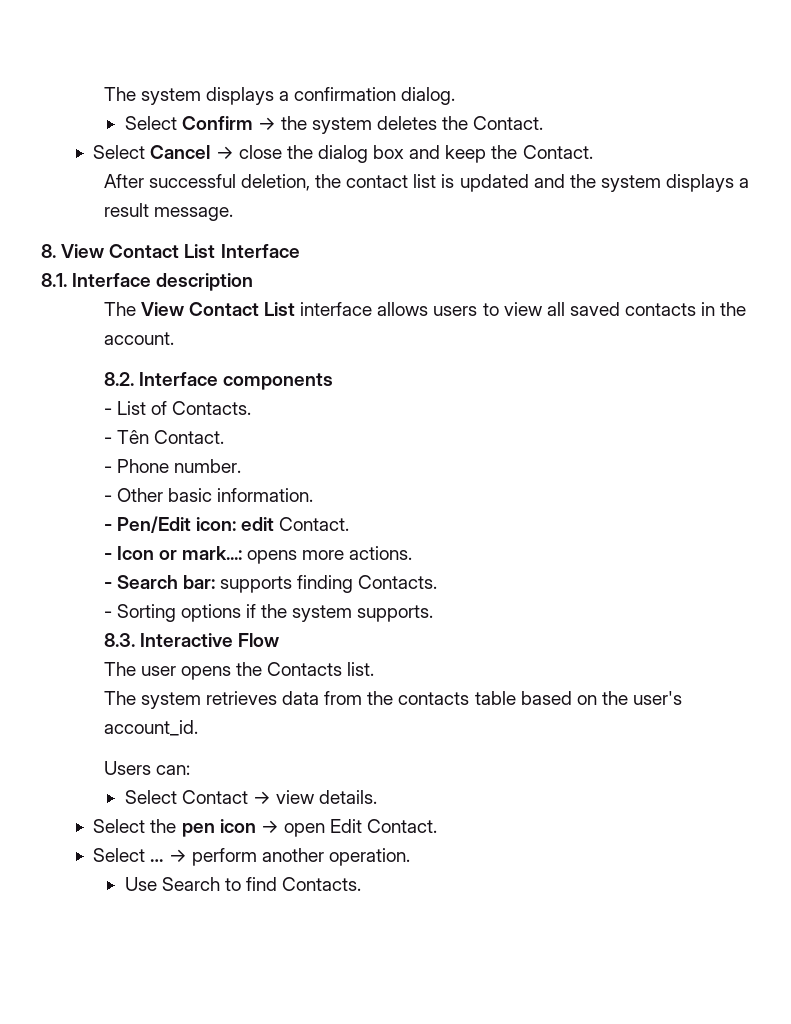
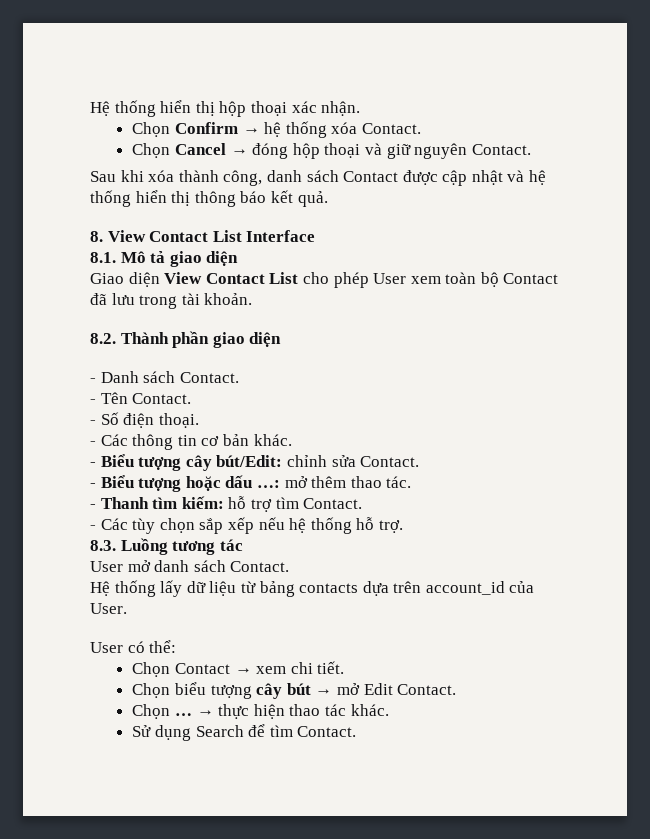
- The system displays a confirmation dialog.
- Select Confirm → the system deletes the Contact.
- Select Cancel → close the dialog box and keep the Contact.
- After successful deletion, the contact list is updated and the system displays a result message.
+ Hệ thống hiển thị hộp thoại xác nhận.
+ Chọn Confirm → hệ thống xóa Contact.
+ Chọn Cancel → đóng hộp thoại và giữ nguyên Contact.
+ Sau khi xóa thành công, danh sách Contact được cập nhật và hệ thống hiển thị thông báo kết quả.
- 8.1. Interface description
- The View Contact List interface allows users to view all saved contacts in the account.
- 8.2. Interface components
- - List of Contacts.
+ 8.1. Mô tả giao diện
+ Giao diện View Contact List cho phép User xem toàn bộ Contact đã lưu trong tài khoản.
+ 8.2. Thành phần giao diện
+ - Danh sách Contact.
  - Tên Contact.
- - Phone number.
- - Other basic information.
- - Pen/Edit icon: edit Contact.
- - Icon or mark...: opens more actions.
- - Search bar: supports finding Contacts.
- - Sorting options if the system supports.
- 8.3. Interactive Flow
- The user opens the Contacts list.
- The system retrieves data from the contacts table based on the user's account_id.
- Users can:
- Select Contact → view details.
- Select the pen icon → open Edit Contact.
+ - Số điện thoại.
+ - Các thông tin cơ bản khác.
+ - Biểu tượng cây bút/Edit: chỉnh sửa Contact.
+ - Biểu tượng hoặc dấu …: mở thêm thao tác.
+ - Thanh tìm kiếm: hỗ trợ tìm Contact.
+ - Các tùy chọn sắp xếp nếu hệ thống hỗ trợ.
+ 8.3. Luồng tương tác
+ User mở danh sách Contact.
+ Hệ thống lấy dữ liệu từ bảng contacts dựa trên account_id của User.
+ User có thể:
+ Chọn Contact → xem chi tiết.
+ Chọn biểu tượng cây bút → mở Edit Contact.
- Select …
+ Chọn …
- → perform another operation.
- Use Search to find Contacts.
+ → thực hiện thao tác khác.
+ Sử dụng Search để tìm Contact.

